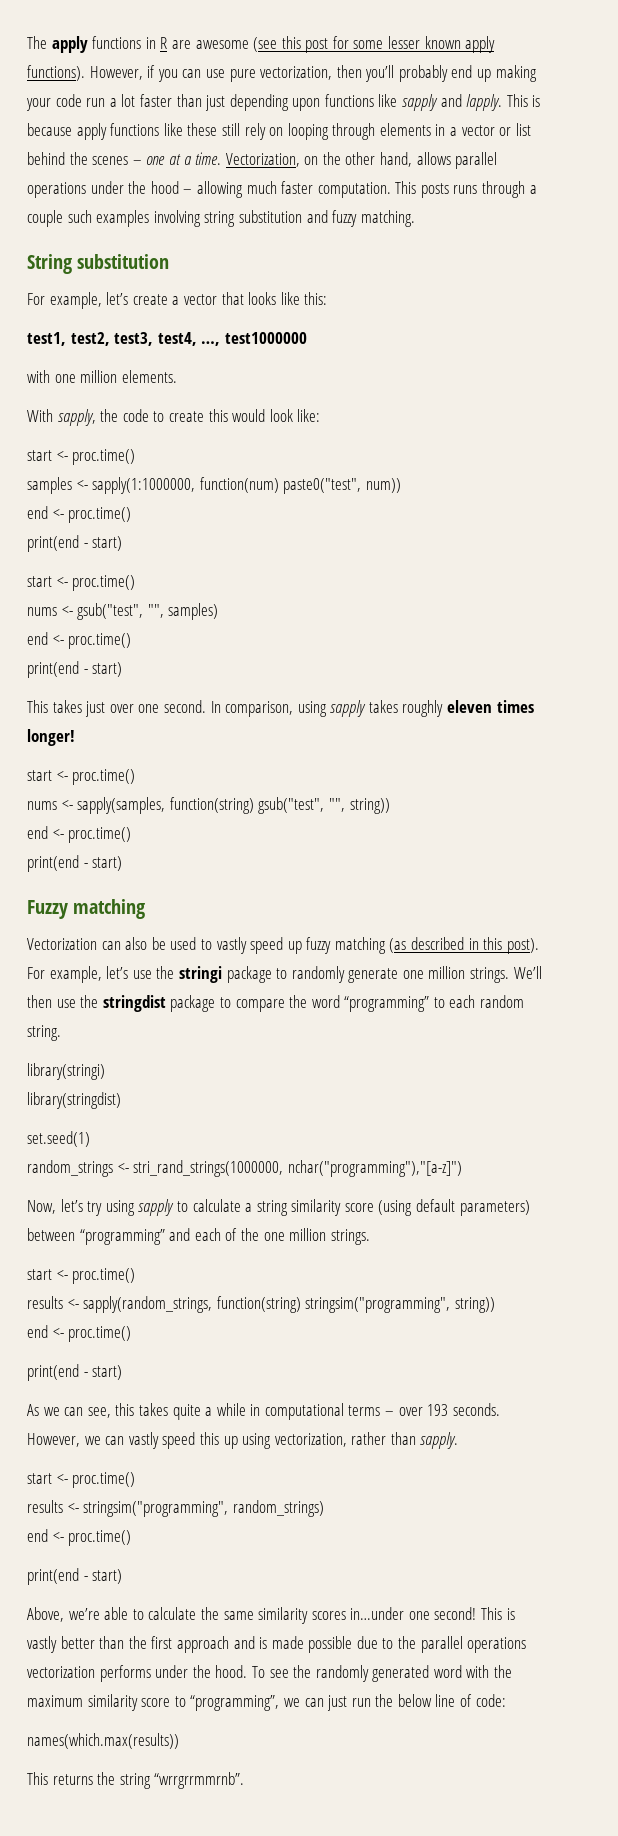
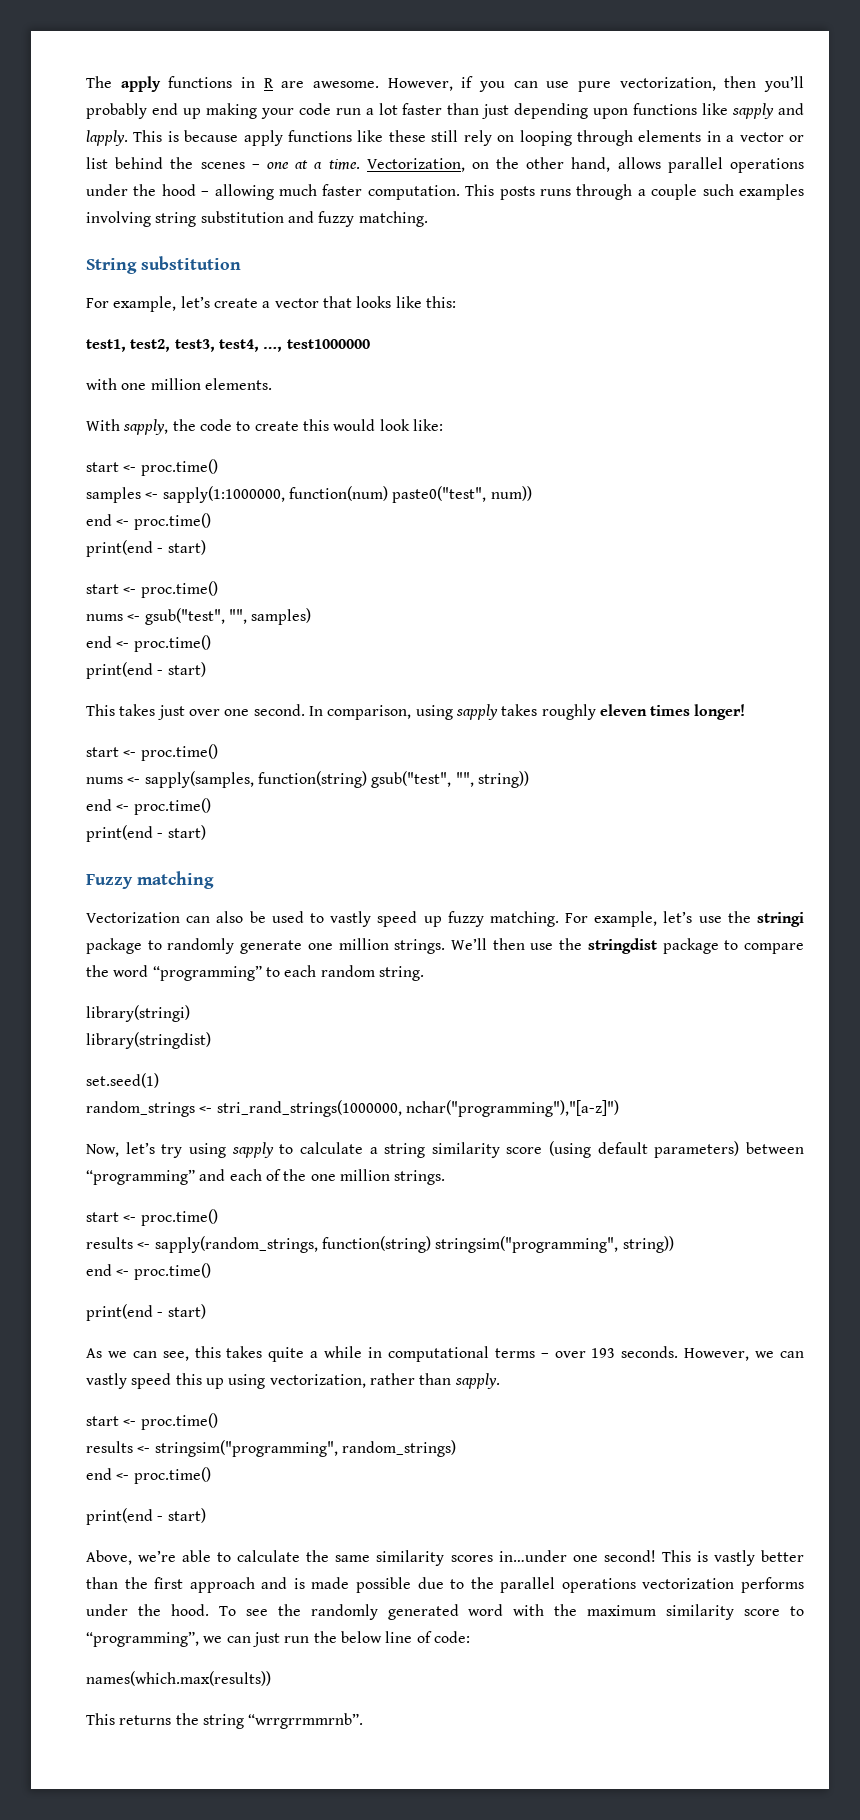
- The apply functions in R are awesome (see this post for some lesser known apply functions).
+ The apply functions in R are awesome.
- Vectorization can also be used to vastly speed up fuzzy matching (as described in this post).
+ Vectorization can also be used to vastly speed up fuzzy matching.

